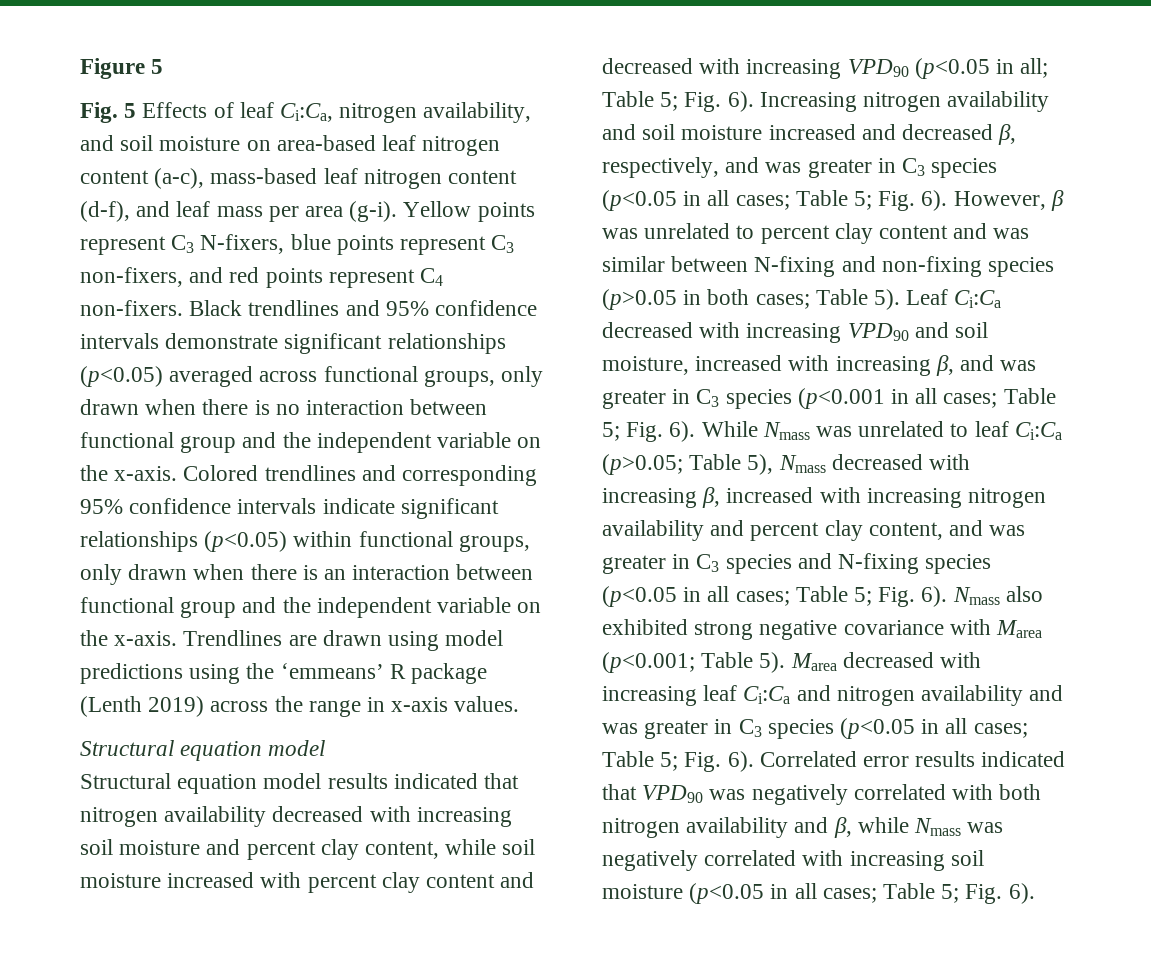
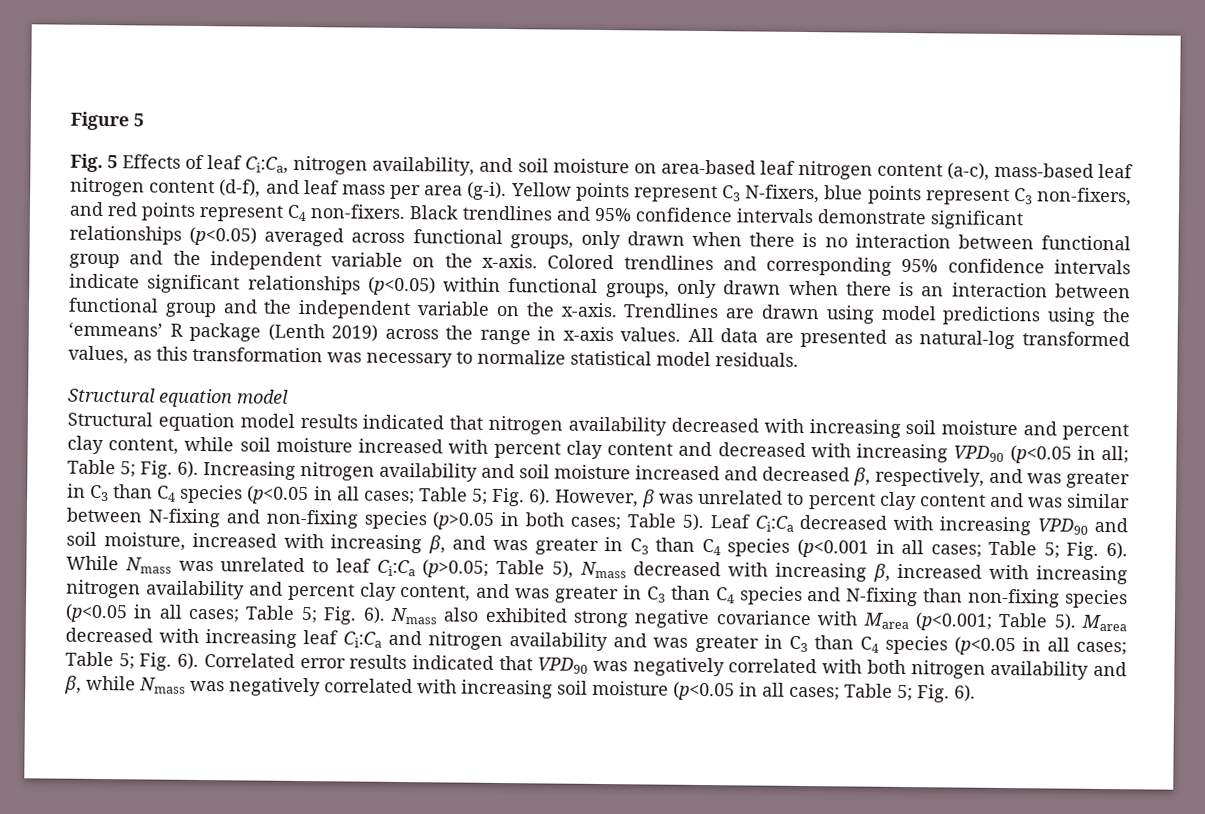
+ All data are presented as natural-log transformed values, as this transformation was necessary to normalize statistical model residuals.
- Increasing nitrogen availability and soil moisture increased and decreased β, respectively, and was greater in C3 species (p<0.05 in all cases; Table 5; Fig. 6).
+ Increasing nitrogen availability and soil moisture increased and decreased β, respectively, and was greater in C3 than C4 species (p<0.05 in all cases; Table 5; Fig. 6).
- Leaf Ci:Ca decreased with increasing VPD90 and soil moisture, increased with increasing β, and was greater in C3 species (p<0.001 in all cases; Table 5; Fig. 6).
+ Leaf Ci:Ca decreased with increasing VPD90 and soil moisture, increased with increasing β, and was greater in C3 than C4 species (p<0.001 in all cases; Table 5; Fig. 6).
- While Nmass was unrelated to leaf Ci:Ca (p>0.05; Table 5), Nmass decreased with increasing β, increased with increasing nitrogen availability and percent clay content, and was greater in C3 species and N-fixing species (p<0.05 in all cases; Table 5; Fig. 6).
+ While Nmass was unrelated to leaf Ci:Ca (p>0.05; Table 5), Nmass decreased with increasing β, increased with increasing nitrogen availability and percent clay content, and was greater in C3 than C4 species and N-fixing than non-fixing species (p<0.05 in all cases; Table 5; Fig. 6).
- Marea decreased with increasing leaf Ci:Ca and nitrogen availability and was greater in C3 species (p<0.05 in all cases; Table 5; Fig. 6).
+ Marea decreased with increasing leaf Ci:Ca and nitrogen availability and was greater in C3 than C4 species (p<0.05 in all cases; Table 5; Fig. 6).

